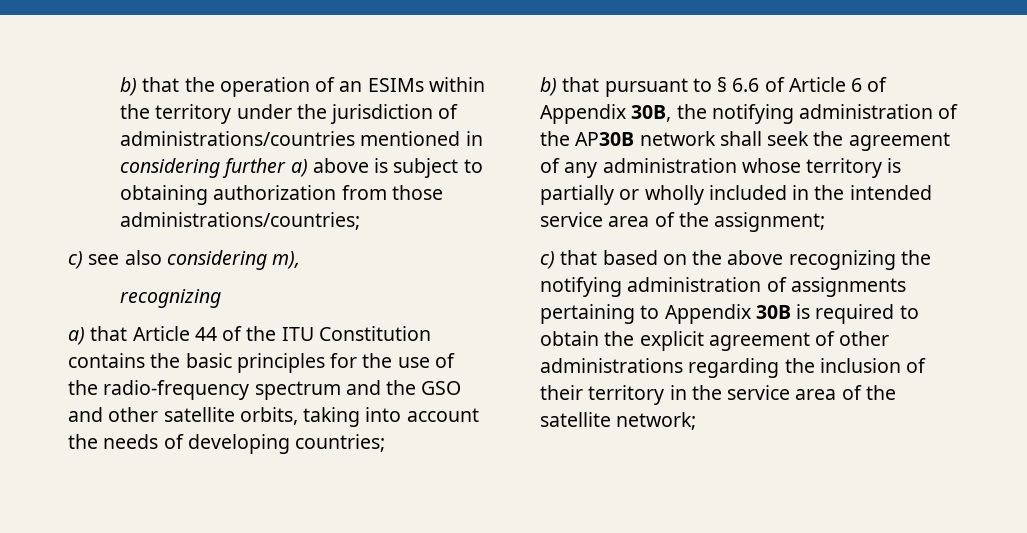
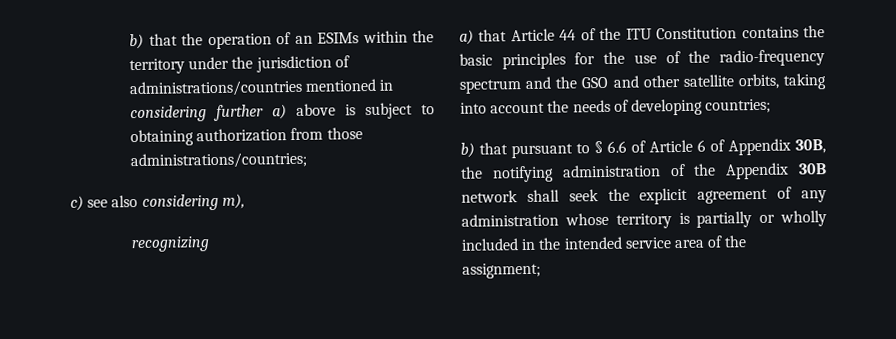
- b) that pursuant to § 6.6 of Article 6 of Appendix 30B, the notifying administration of the AP30B network shall seek the agreement of any administration whose territory is partially or wholly included in the intended service area of the assignment;
+ b) that pursuant to § 6.6 of Article 6 of Appendix 30B, the notifying administration of the Appendix 30B network shall seek the explicit agreement of any administration whose territory is partially or wholly included in the intended service area of the assignment;
- c) that based on the above recognizing the notifying administration of assignments pertaining to Appendix 30B is required to obtain the explicit agreement of other administrations regarding the inclusion of their territory in the service area of the satellite network;

